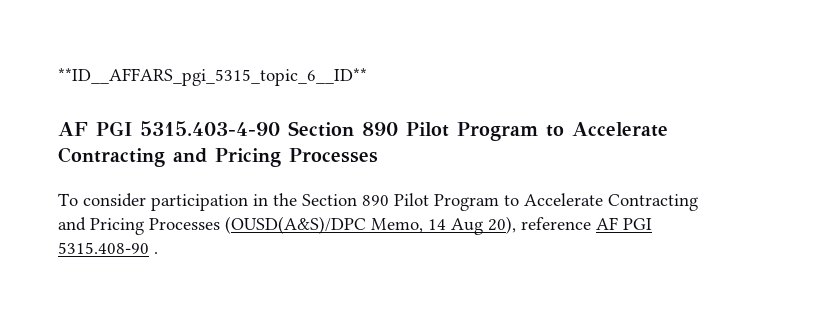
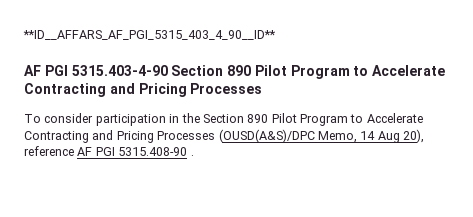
- **ID__AFFARS_pgi_5315_topic_6__ID**
+ **ID__AFFARS_AF_PGI_5315_403_4_90__ID**

